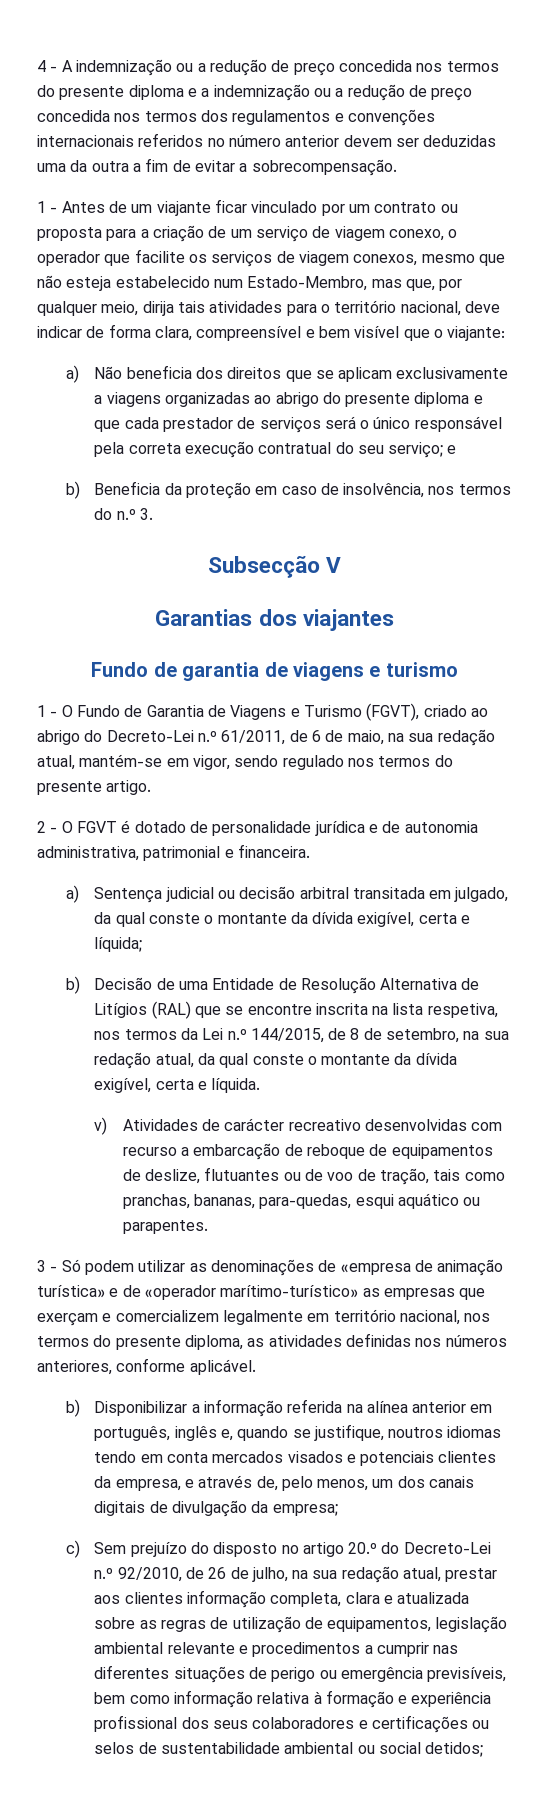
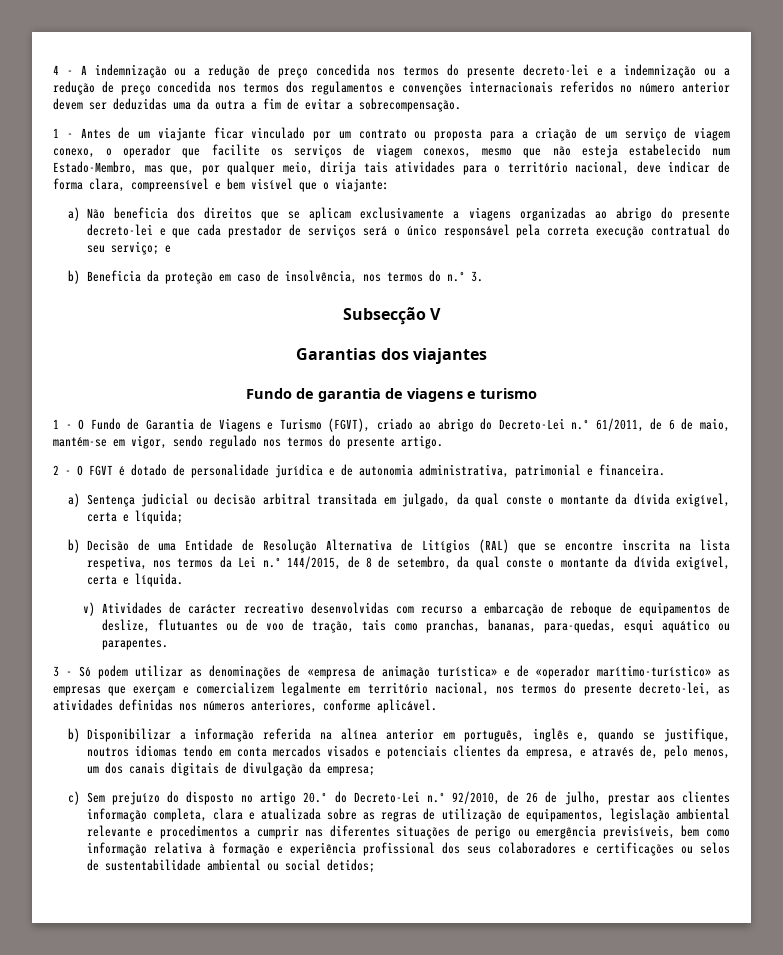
- 4 - A indemnização ou a redução de preço concedida nos termos do presente diploma e a indemnização ou a redução de preço concedida nos termos dos regulamentos e convenções internacionais referidos no número anterior devem ser deduzidas uma da outra a fim de evitar a sobrecompensação.
+ 4 - A indemnização ou a redução de preço concedida nos termos do presente decreto-lei e a indemnização ou a redução de preço concedida nos termos dos regulamentos e convenções internacionais referidos no número anterior devem ser deduzidas uma da outra a fim de evitar a sobrecompensação.
- a) Não beneficia dos direitos que se aplicam exclusivamente a viagens organizadas ao abrigo do presente diploma e que cada prestador de serviços será o único responsável pela correta execução contratual do seu serviço; e
+ a) Não beneficia dos direitos que se aplicam exclusivamente a viagens organizadas ao abrigo do presente decreto-lei e que cada prestador de serviços será o único responsável pela correta execução contratual do seu serviço; e
- 1 - O Fundo de Garantia de Viagens e Turismo (FGVT), criado ao abrigo do Decreto-Lei n.º 61/2011, de 6 de maio, na sua redação atual, mantém-se em vigor, sendo regulado nos termos do presente artigo.
+ 1 - O Fundo de Garantia de Viagens e Turismo (FGVT), criado ao abrigo do Decreto-Lei n.º 61/2011, de 6 de maio, mantém-se em vigor, sendo regulado nos termos do presente artigo.
- b) Decisão de uma Entidade de Resolução Alternativa de Litígios (RAL) que se encontre inscrita na lista respetiva, nos termos da Lei n.º 144/2015, de 8 de setembro, na sua redação atual, da qual conste o montante da dívida exigível, certa e líquida.
+ b) Decisão de uma Entidade de Resolução Alternativa de Litígios (RAL) que se encontre inscrita na lista respetiva, nos termos da Lei n.º 144/2015, de 8 de setembro, da qual conste o montante da dívida exigível, certa e líquida.
- 3 - Só podem utilizar as denominações de «empresa de animação turística» e de «operador marítimo-turístico» as empresas que exerçam e comercializem legalmente em território nacional, nos termos do presente diploma, as atividades definidas nos números anteriores, conforme aplicável.
+ 3 - Só podem utilizar as denominações de «empresa de animação turística» e de «operador marítimo-turístico» as empresas que exerçam e comercializem legalmente em território nacional, nos termos do presente decreto-lei, as atividades definidas nos números anteriores, conforme aplicável.
- c) Sem prejuízo do disposto no artigo 20.º do Decreto-Lei n.º 92/2010, de 26 de julho, na sua redação atual, prestar aos clientes informação completa, clara e atualizada sobre as regras de utilização de equipamentos, legislação ambiental relevante e procedimentos a cumprir nas diferentes situações de perigo ou emergência previsíveis, bem como informação relativa à formação e experiência profissional dos seus colaboradores e certificações ou selos de sustentabilidade ambiental ou social detidos;
+ c) Sem prejuízo do disposto no artigo 20.º do Decreto-Lei n.º 92/2010, de 26 de julho, prestar aos clientes informação completa, clara e atualizada sobre as regras de utilização de equipamentos, legislação ambiental relevante e procedimentos a cumprir nas diferentes situações de perigo ou emergência previsíveis, bem como informação relativa à formação e experiência profissional dos seus colaboradores e certificações ou selos de sustentabilidade ambiental ou social detidos;

